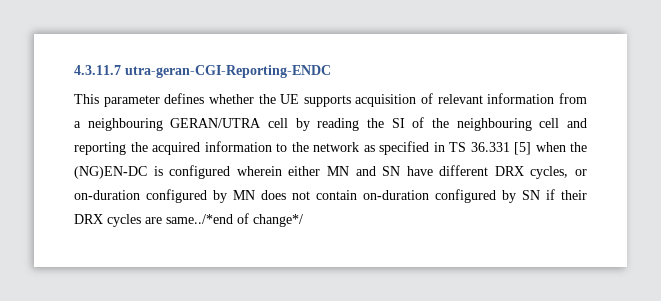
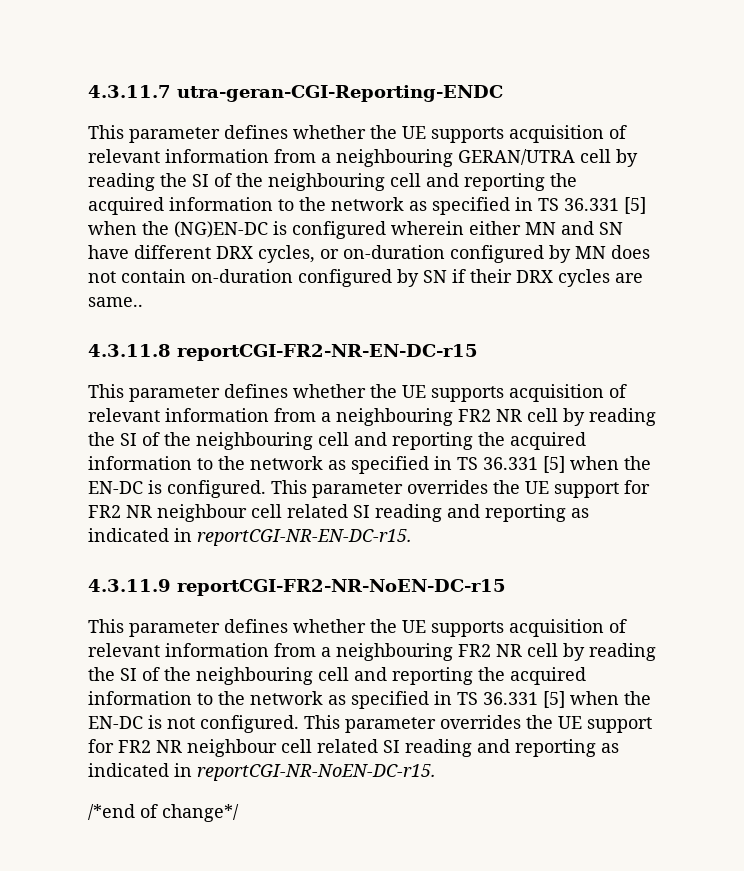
- This parameter defines whether the UE supports acquisition of relevant information from a neighbouring GERAN/UTRA cell by reading the SI of the neighbouring cell and reporting the acquired information to the network as specified in TS 36.331 [5] when the (NG)EN-DC is configured wherein either MN and SN have different DRX cycles, or on-duration configured by MN does not contain on-duration configured by SN if their DRX cycles are same../*end of change*/
+ This parameter defines whether the UE supports acquisition of relevant information from a neighbouring GERAN/UTRA cell by reading the SI of the neighbouring cell and reporting the acquired information to the network as specified in TS 36.331 [5] when the (NG)EN-DC is configured wherein either MN and SN have different DRX cycles, or on-duration configured by MN does not contain on-duration configured by SN if their DRX cycles are same..
+ 4.3.11.8 reportCGI-FR2-NR-EN-DC-r15
+ This parameter defines whether the UE supports acquisition of relevant information from a neighbouring FR2 NR cell by reading the SI of the neighbouring cell and reporting the acquired information to the network as specified in TS 36.331 [5] when the EN-DC is configured. This parameter overrides the UE support for FR2 NR neighbour cell related SI reading and reporting as indicated in reportCGI-NR-EN-DC-r15.
+ 4.3.11.9 reportCGI-FR2-NR-NoEN-DC-r15
+ This parameter defines whether the UE supports acquisition of relevant information from a neighbouring FR2 NR cell by reading the SI of the neighbouring cell and reporting the acquired information to the network as specified in TS 36.331 [5] when the EN-DC is not configured. This parameter overrides the UE support for FR2 NR neighbour cell related SI reading and reporting as indicated in reportCGI-NR-NoEN-DC-r15.
+ /*end of change*/

